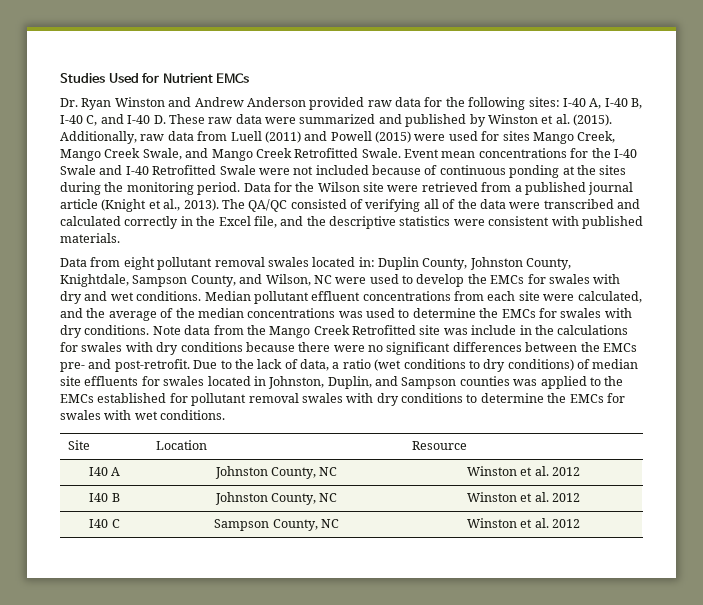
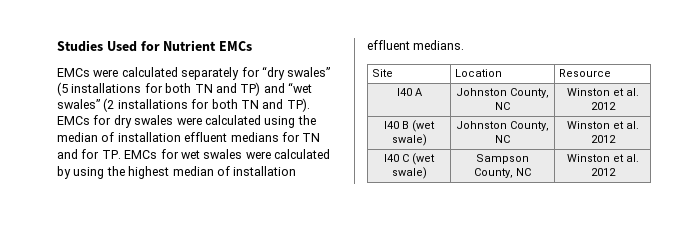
- Dr. Ryan Winston and Andrew Anderson provided raw data for the following sites: I-40 A, I-40 B, I-40 C, and I-40 D. These raw data were summarized and published by Winston et al. (2015). Additionally, raw data from Luell (2011) and Powell (2015) were used for sites Mango Creek, Mango Creek Swale, and Mango Creek Retrofitted Swale. Event mean concentrations for the I-40 Swale and I-40 Retrofitted Swale were not included because of continuous ponding at the sites during the monitoring period. Data for the Wilson site were retrieved from a published journal article (Knight et al., 2013). The QA/QC consisted of verifying all of the data were transcribed and calculated correctly in the Excel file, and the descriptive statistics were consistent with published materials.
- Data from eight pollutant removal swales located in: Duplin County, Johnston County, Knightdale, Sampson County, and Wilson, NC were used to develop the EMCs for swales with dry and wet conditions. Median pollutant effluent concentrations from each site were calculated, and the average of the median concentrations was used to determine the EMCs for swales with dry conditions. Note data from the Mango Creek Retrofitted site was include in the calculations for swales with dry conditions because there were no significant differences between the EMCs pre- and post-retrofit. Due to the lack of data, a ratio (wet conditions to dry conditions) of median site effluents for swales located in Johnston, Duplin, and Sampson counties was applied to the EMCs established for pollutant removal swales with dry conditions to determine the EMCs for swales with wet conditions.
+ EMCs were calculated separately for “dry swales” (5 installations for both TN and TP) and “wet swales” (2 installations for both TN and TP). EMCs for dry swales were calculated using the median of installation effluent medians for TN and for TP. EMCs for wet swales were calculated by using the highest median of installation effluent medians.
- I40 B | Johnston County, NC | Winston et al. 2012
+ I40 B (wet swale) | Johnston County, NC | Winston et al. 2012
- I40 C | Sampson County, NC | Winston et al. 2012
+ I40 C (wet swale) | Sampson County, NC | Winston et al. 2012

